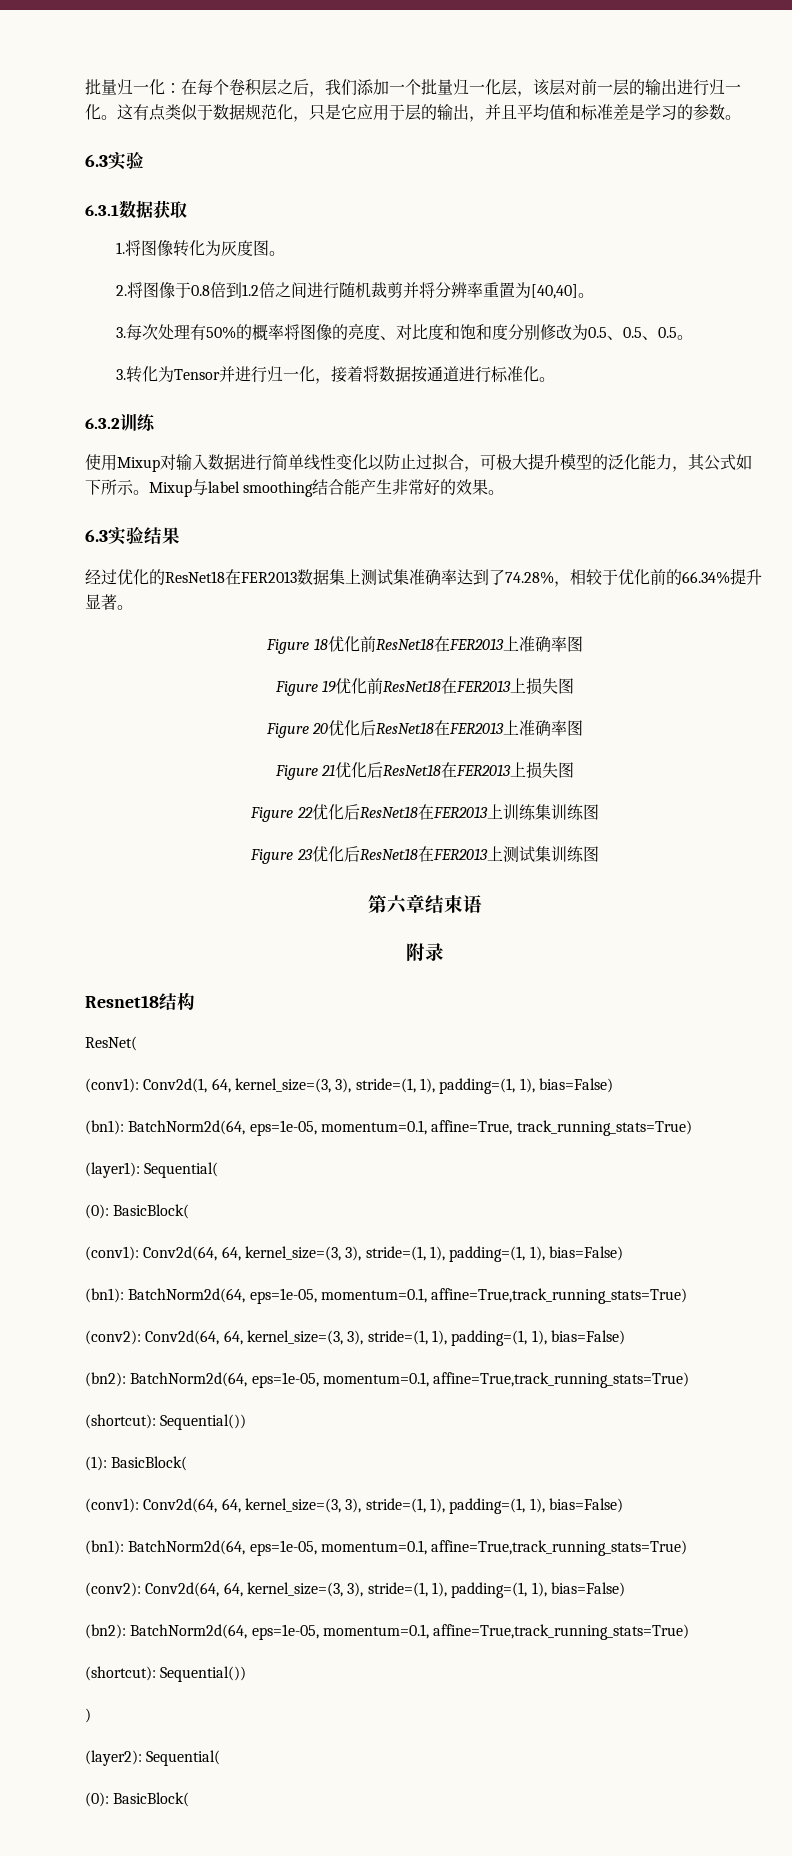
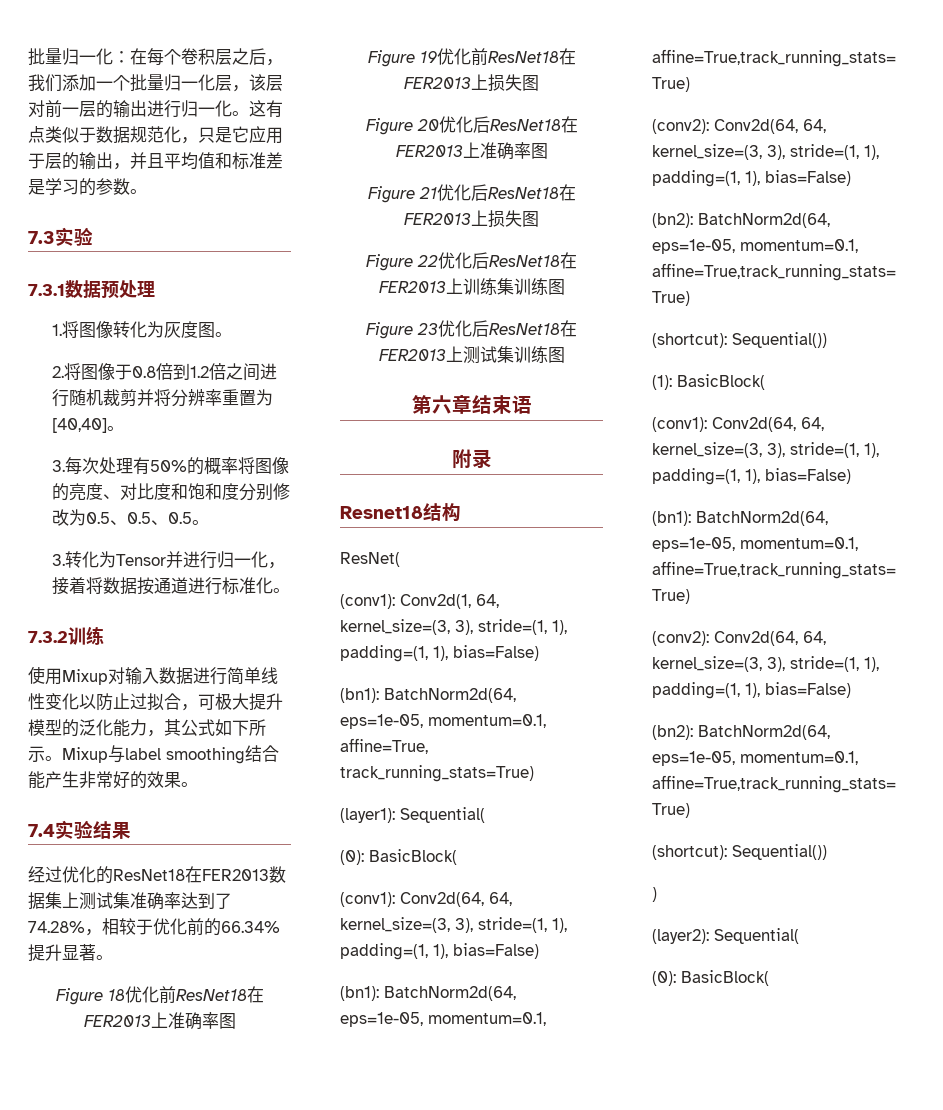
  这有点类似于数据规范化，只是它应用于层的输出，并且平均值和标准差是学习的参数。
- 6.3实验
+ 7.3实验
- 6.3.1数据获取
+ 7.3.1数据预处理
- 6.3.2训练
+ 7.3.2训练
- 6.3实验结果
+ 7.4实验结果

